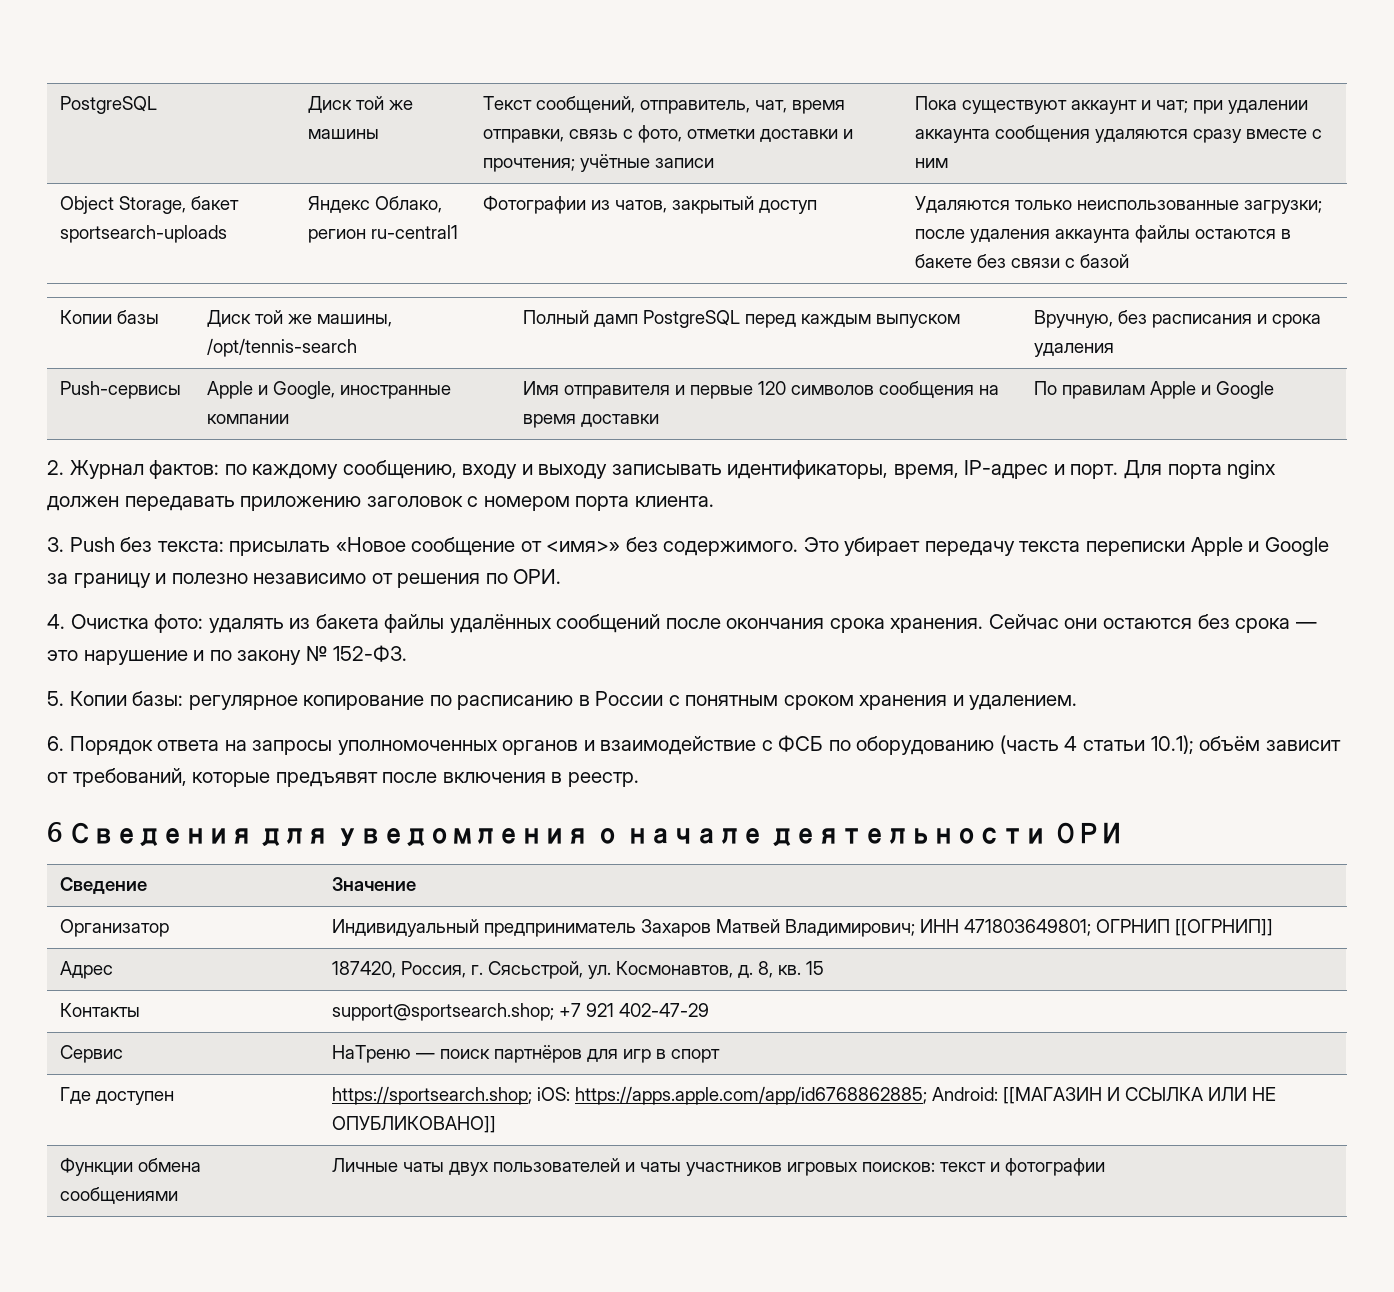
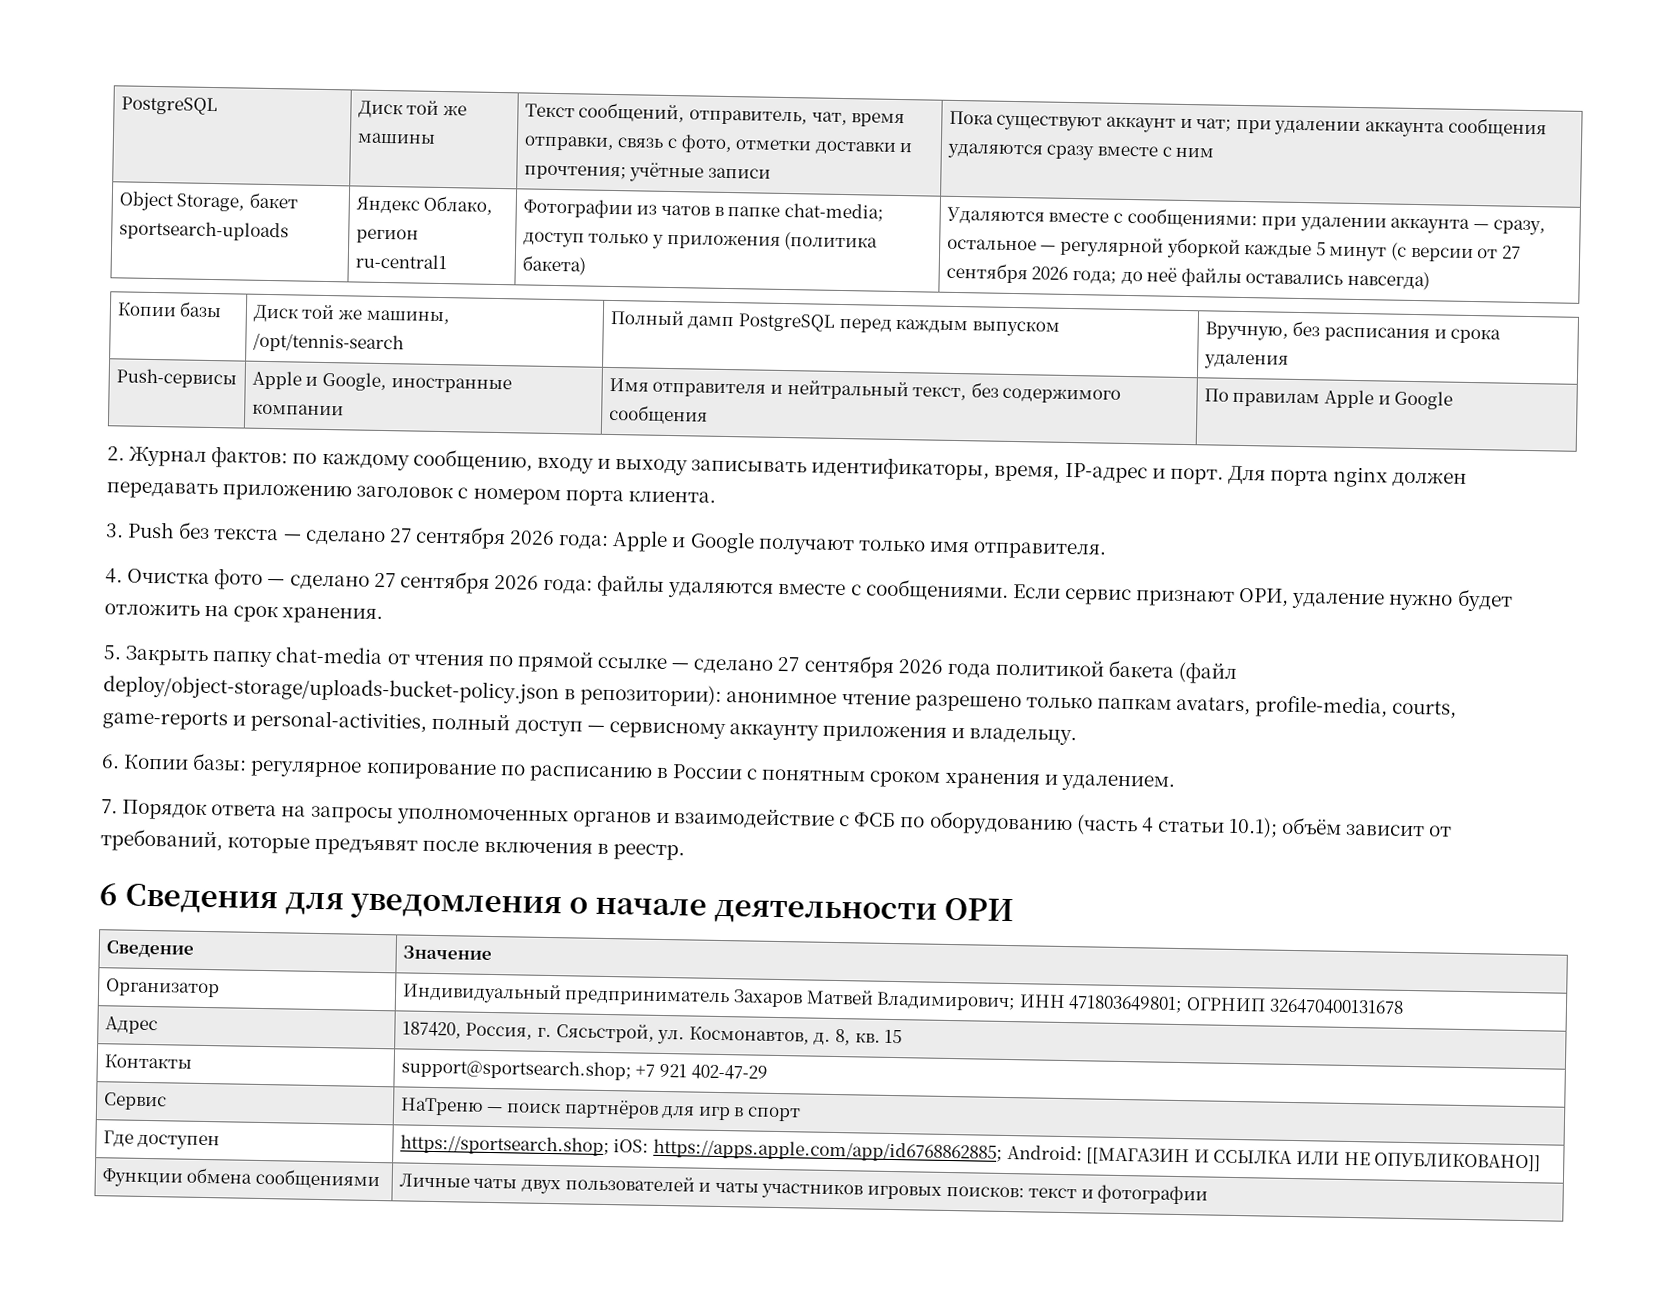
- Фотографии из чатов, закрытый доступ | Удаляются только неиспользованные загрузки; после удаления аккаунта файлы остаются в бакете без связи с базой
+ Фотографии из чатов в папке chat-media; доступ только у приложения (политика бакета) | Удаляются вместе с сообщениями: при удалении аккаунта — сразу, остальное — регулярной уборкой каждые 5 минут (с версии от 27 сентября 2026 года; до неё файлы оставались навсегда)
- Push-сервисы | Apple и Google, иностранные компании | Имя отправителя и первые 120 символов сообщения на время доставки | По правилам Apple и Google
+ Push-сервисы | Apple и Google, иностранные компании | Имя отправителя и нейтральный текст, без содержимого сообщения | По правилам Apple и Google
- 3. Push без текста: присылать «Новое сообщение от <имя>» без содержимого. Это убирает передачу текста переписки Apple и Google за границу и полезно независимо от решения по ОРИ.
- 4. Очистка фото: удалять из бакета файлы удалённых сообщений после окончания срока хранения. Сейчас они остаются без срока — это нарушение и по закону № 152-ФЗ.
- 5. Копии базы: регулярное копирование по расписанию в России с понятным сроком хранения и удалением.
+ 3. Push без текста — сделано 27 сентября 2026 года: Apple и Google получают только имя отправителя.
+ 4. Очистка фото — сделано 27 сентября 2026 года: файлы удаляются вместе с сообщениями. Если сервис признают ОРИ, удаление нужно будет отложить на срок хранения.
+ 5. Закрыть папку chat-media от чтения по прямой ссылке — сделано 27 сентября 2026 года политикой бакета (файл deploy/object-storage/uploads-bucket-policy.json в репозитории): анонимное чтение разрешено только папкам avatars, profile-media, courts, game-reports и personal-activities, полный доступ — сервисному аккаунту приложения и владельцу.
+ 6. Копии базы: регулярное копирование по расписанию в России с понятным сроком хранения и удалением.
- 6. Порядок ответа на запросы уполномоченных органов и взаимодействие с ФСБ по оборудованию (часть 4 статьи 10.1); объём зависит от требований, которые предъявят после включения в реестр.
+ 7. Порядок ответа на запросы уполномоченных органов и взаимодействие с ФСБ по оборудованию (часть 4 статьи 10.1); объём зависит от требований, которые предъявят после включения в реестр.
- Организатор | Индивидуальный предприниматель Захаров Матвей Владимирович; ИНН 471803649801; ОГРНИП [[ОГРНИП]]
+ Организатор | Индивидуальный предприниматель Захаров Матвей Владимирович; ИНН 471803649801; ОГРНИП 326470400131678

